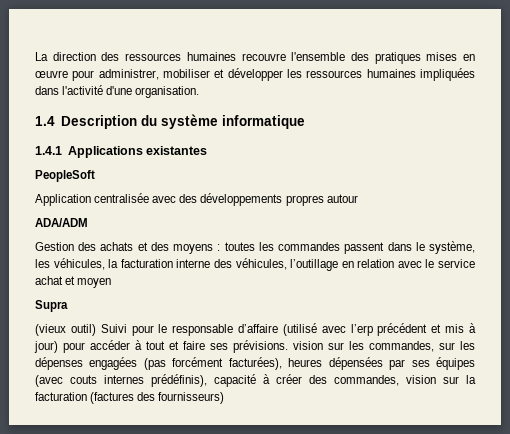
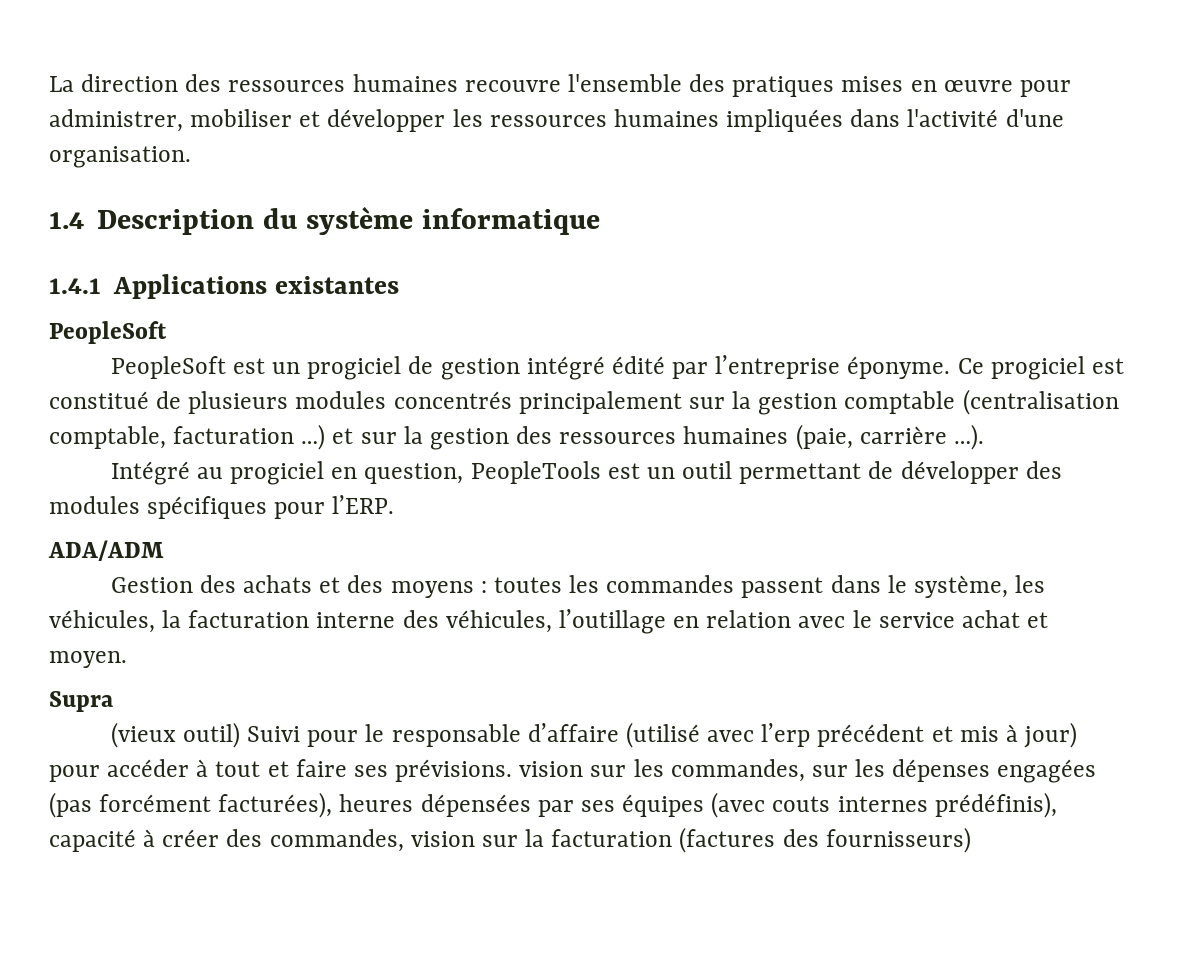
- Application centralisée avec des développements propres autour
+ PeopleSoft est un progiciel de gestion intégré édité par l’entreprise éponyme. Ce progiciel est constitué de plusieurs modules concentrés principalement sur la gestion comptable (centralisation comptable, facturation …) et sur la gestion des ressources humaines (paie, carrière …).
+ Intégré au progiciel en question, PeopleTools est un outil permettant de développer des modules spécifiques pour l’ERP.
- Gestion des achats et des moyens : toutes les commandes passent dans le système, les véhicules, la facturation interne des véhicules, l’outillage en relation avec le service achat et moyen
+ Gestion des achats et des moyens : toutes les commandes passent dans le système, les véhicules, la facturation interne des véhicules, l’outillage en relation avec le service achat et moyen.

